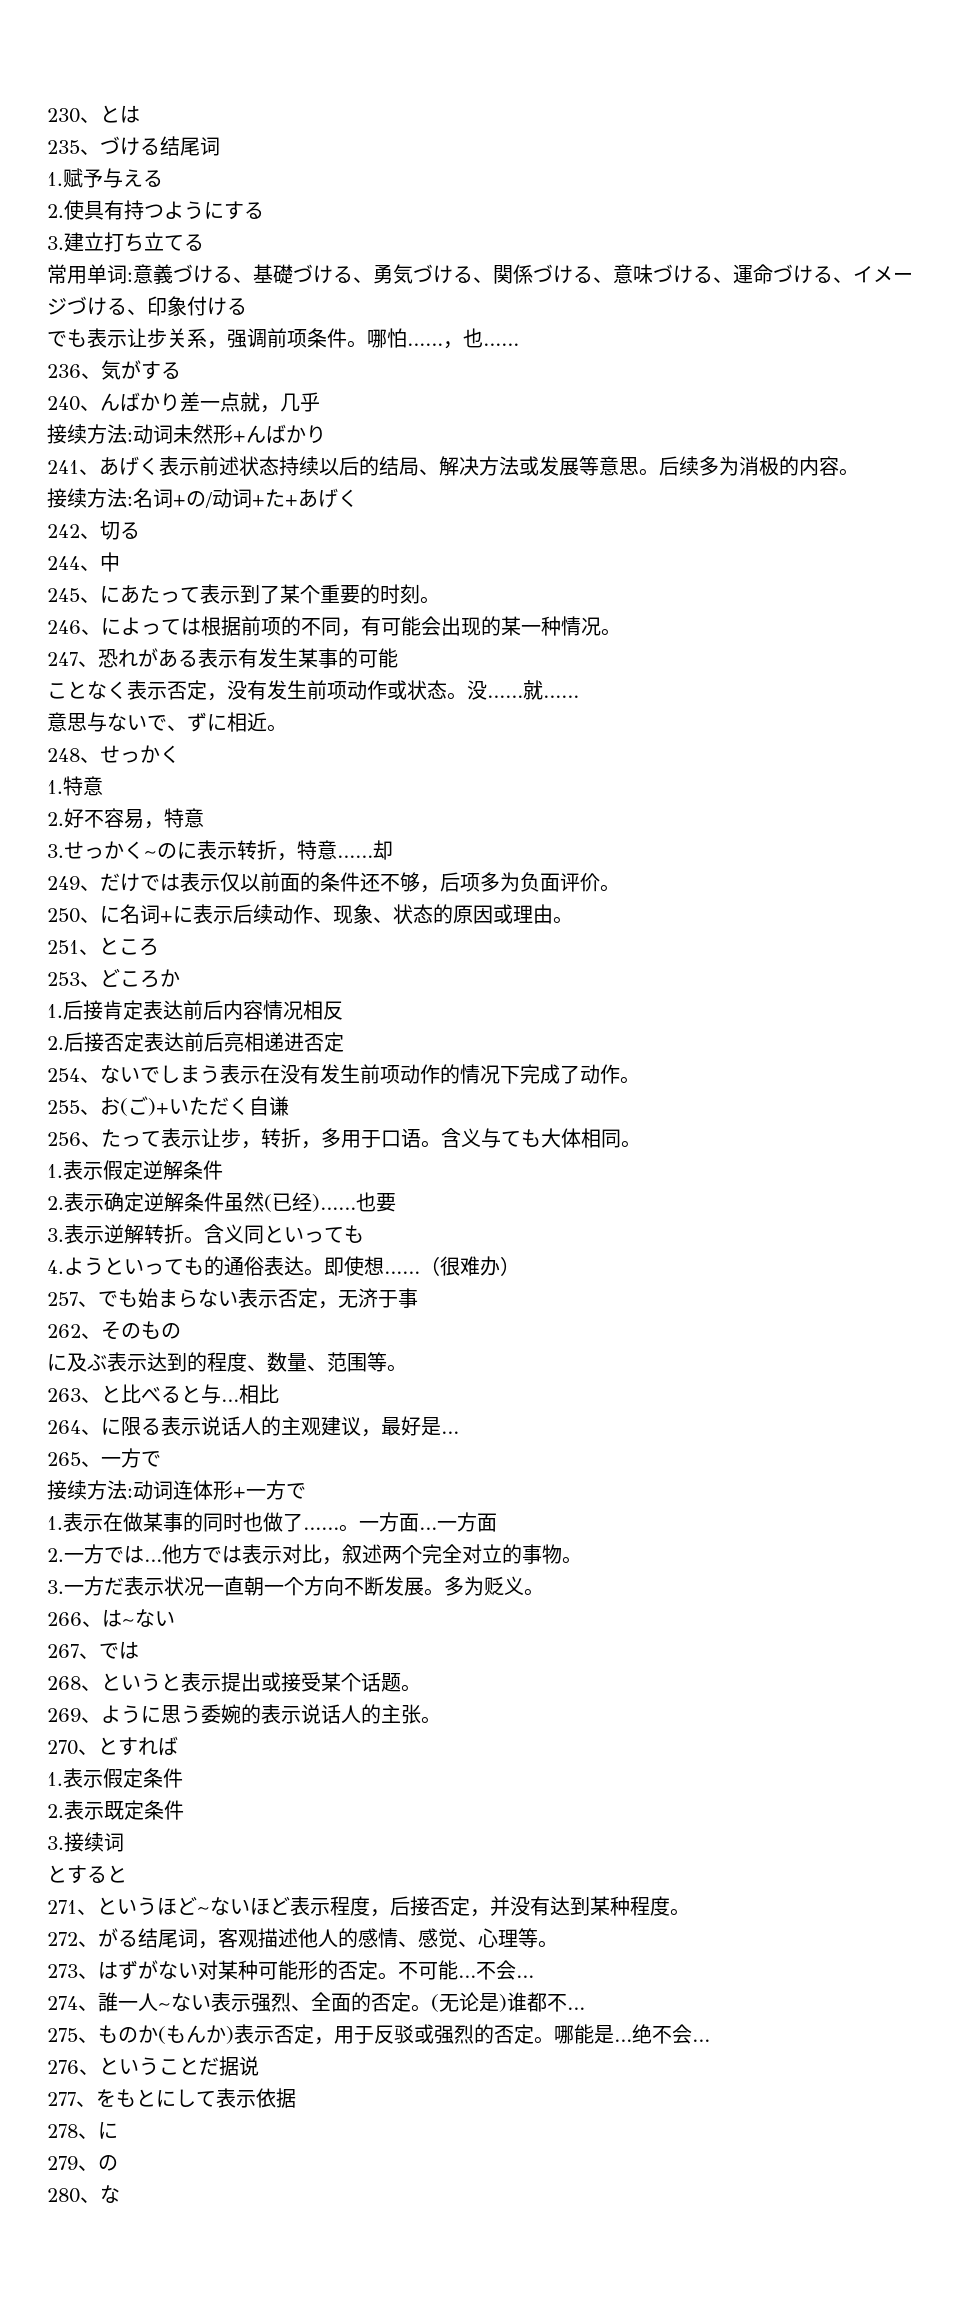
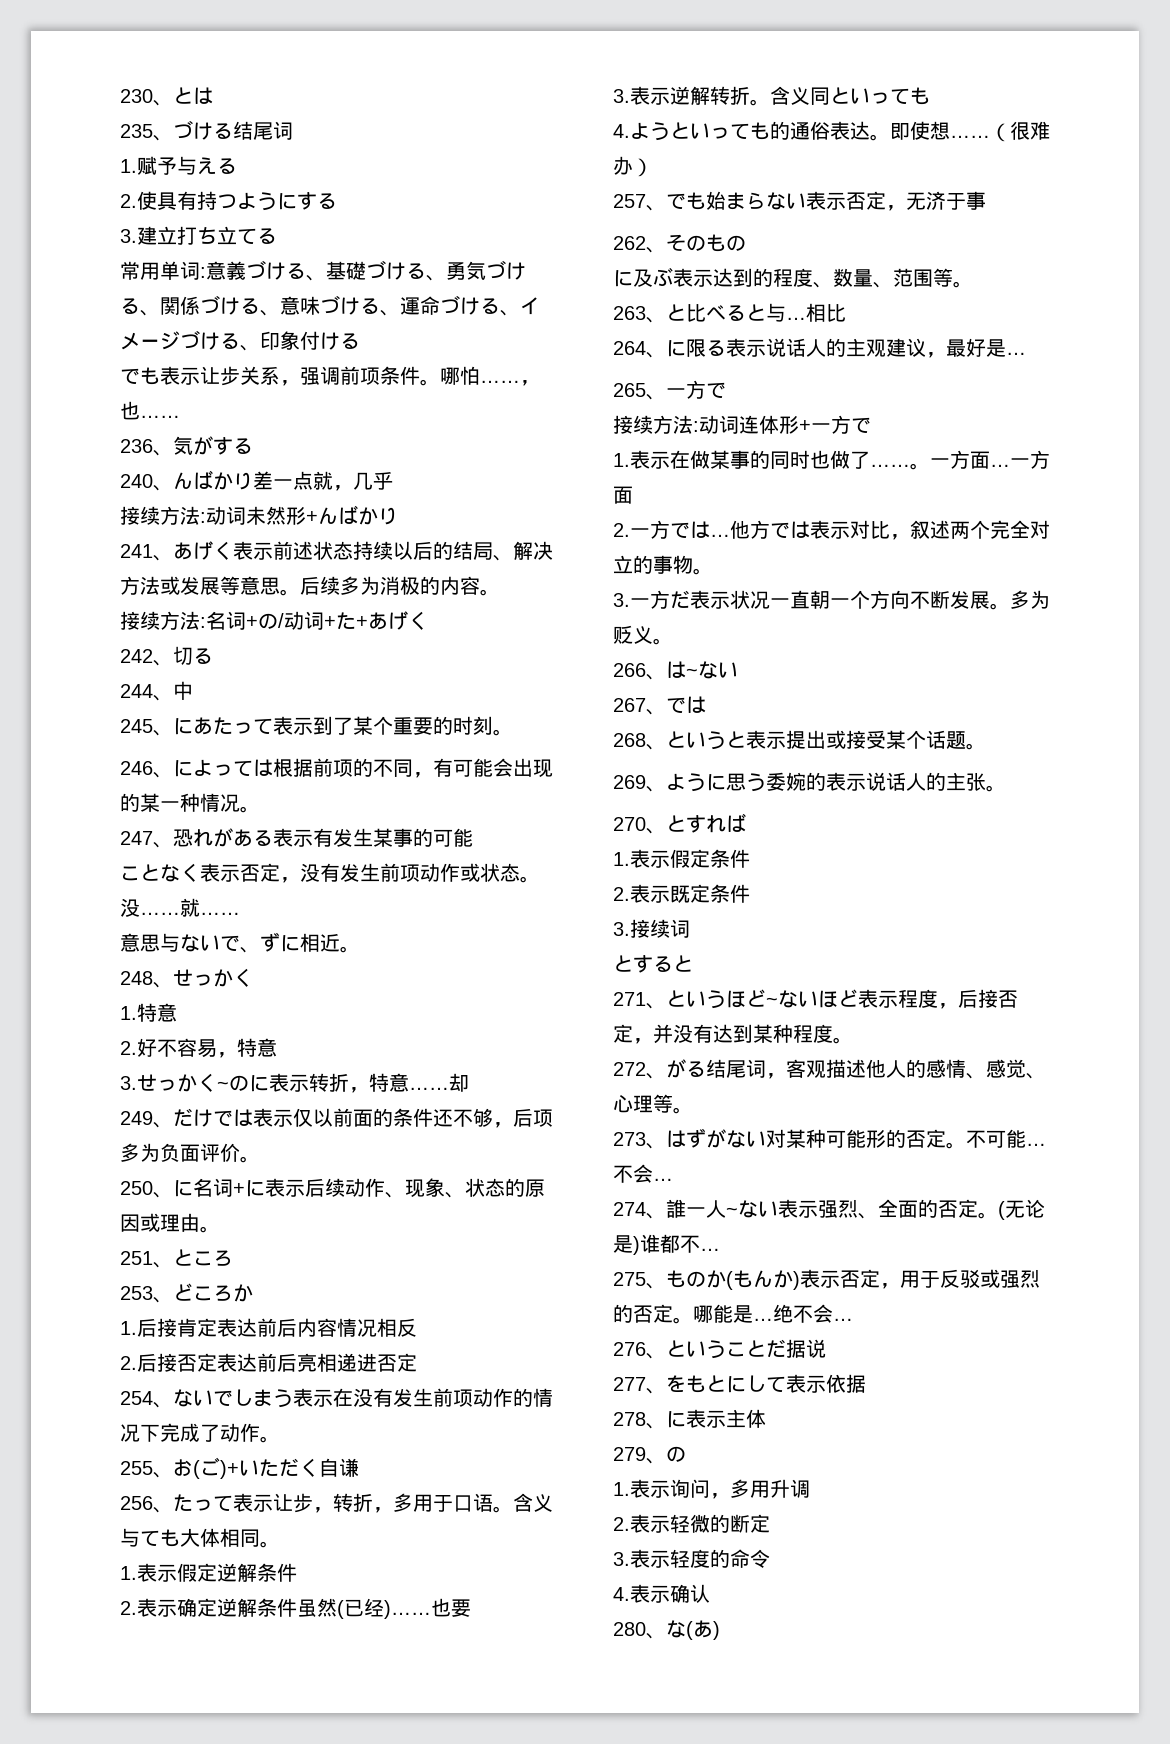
- 278、に
+ 278、に表示主体
+ 1.表示询问，多用升调
+ 2.表示轻微的断定
+ 3.表示轻度的命令
+ 4.表示确认
- 280、な
+ 280、な(あ)

